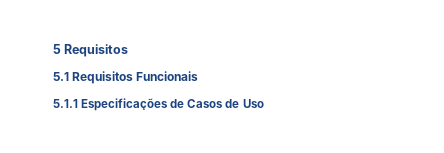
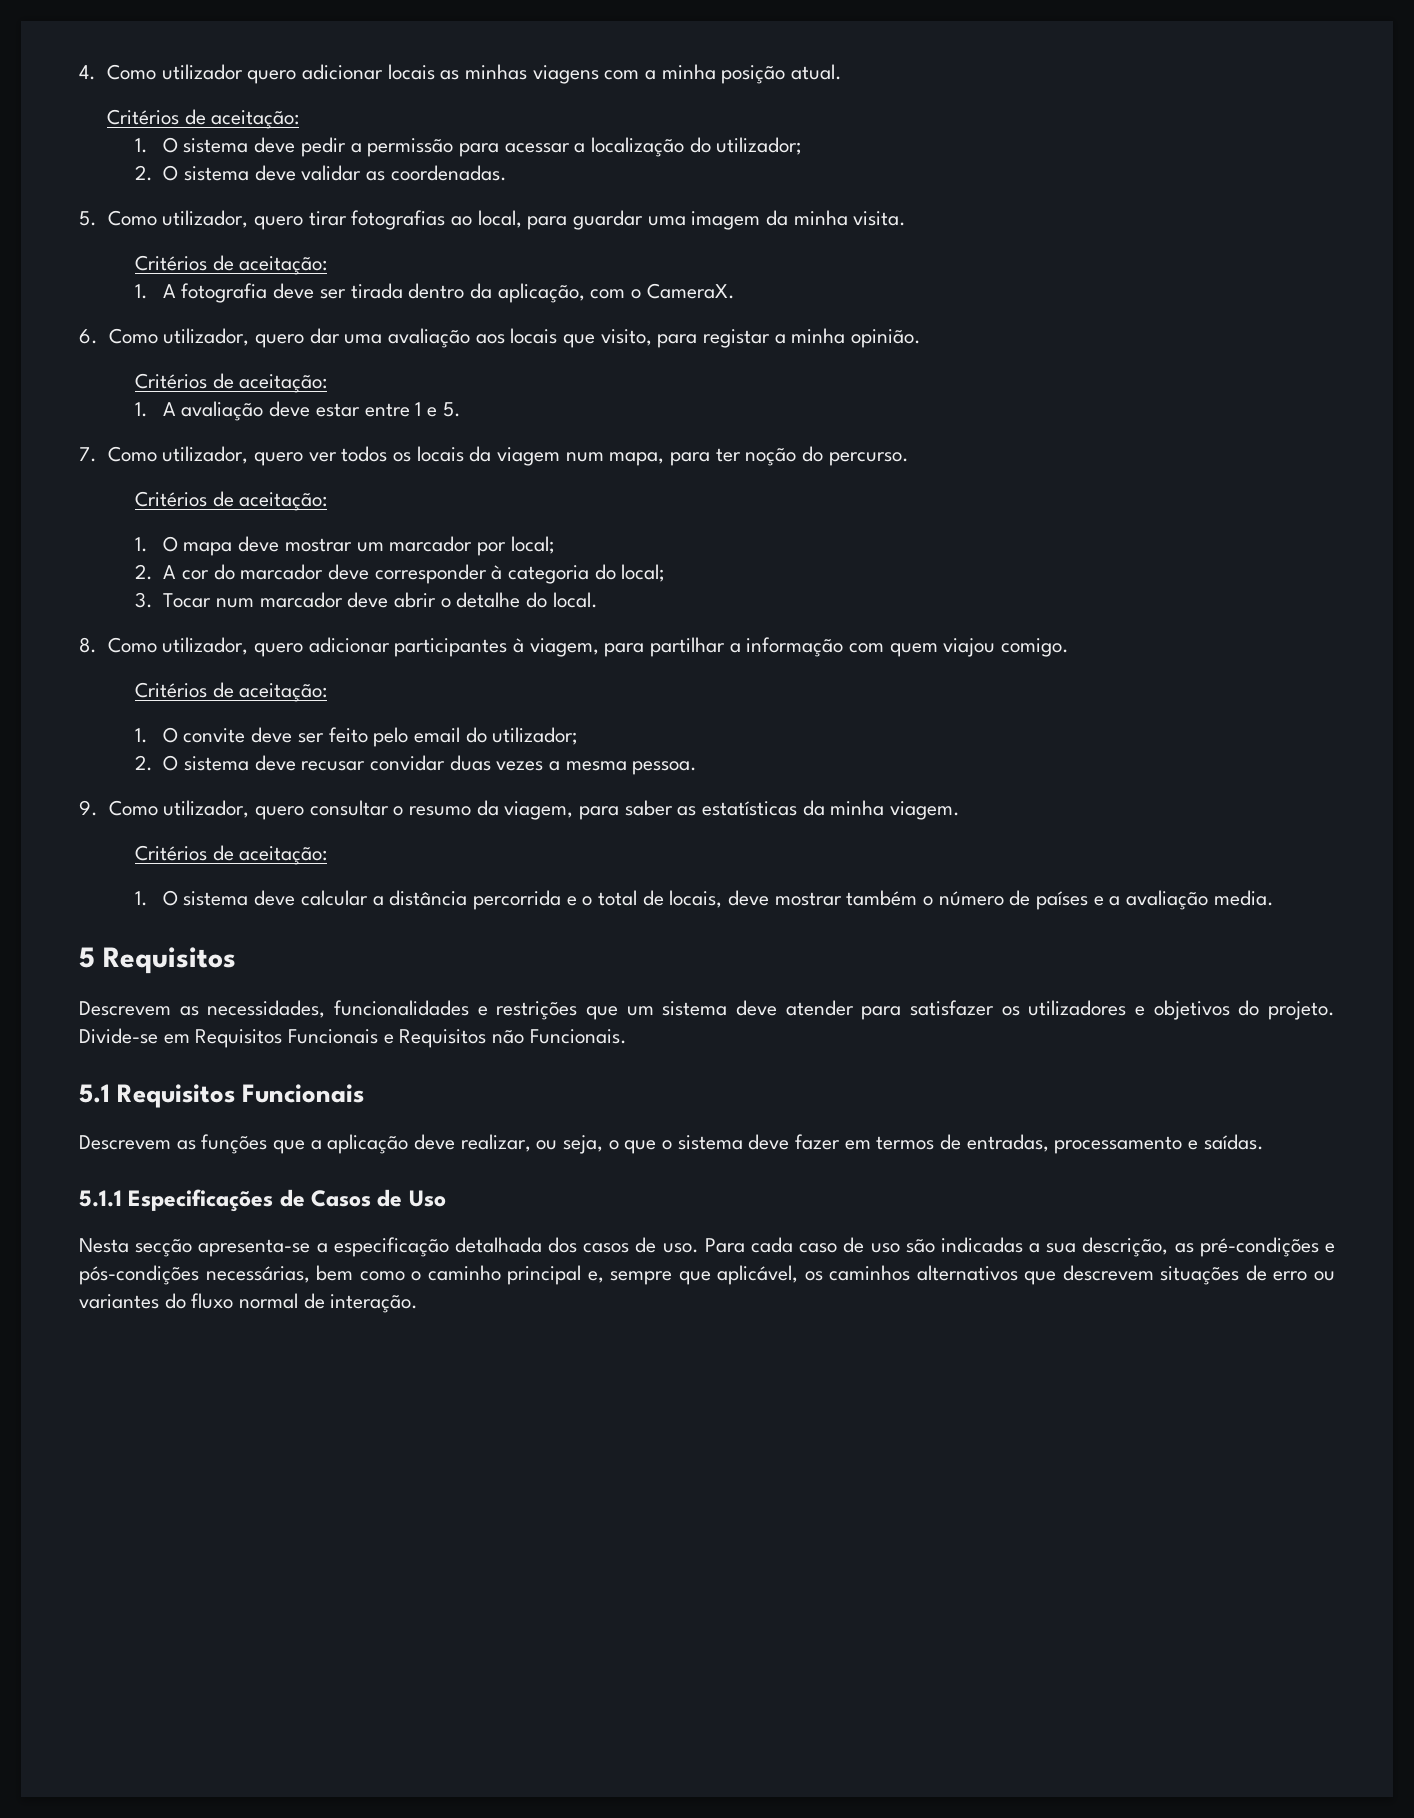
+ 4. Como utilizador quero adicionar locais as minhas viagens com a minha posição atual.
+ Critérios de aceitação:
+ 1. O sistema deve pedir a permissão para acessar a localização do utilizador;
+ 2. O sistema deve validar as coordenadas.
+ 5. Como utilizador, quero tirar fotografias ao local, para guardar uma imagem da minha visita.
+ Critérios de aceitação:
+ 1. A fotografia deve ser tirada dentro da aplicação, com o CameraX.
+ 6. Como utilizador, quero dar uma avaliação aos locais que visito, para registar a minha opinião.
+ Critérios de aceitação:
+ 1. A avaliação deve estar entre 1 e 5.
+ 7. Como utilizador, quero ver todos os locais da viagem num mapa, para ter noção do percurso.
+ Critérios de aceitação:
+ 1. O mapa deve mostrar um marcador por local;
+ 2. A cor do marcador deve corresponder à categoria do local;
+ 3. Tocar num marcador deve abrir o detalhe do local.
+ 8. Como utilizador, quero adicionar participantes à viagem, para partilhar a informação com quem viajou comigo.
+ Critérios de aceitação:
+ 1. O convite deve ser feito pelo email do utilizador;
+ 2. O sistema deve recusar convidar duas vezes a mesma pessoa.
+ 9. Como utilizador, quero consultar o resumo da viagem, para saber as estatísticas da minha viagem.
+ Critérios de aceitação:
+ 1. O sistema deve calcular a distância percorrida e o total de locais, deve mostrar também o número de países e a avaliação media.
  5 Requisitos
+ Descrevem as necessidades, funcionalidades e restrições que um sistema deve atender para satisfazer os utilizadores e objetivos do projeto. Divide-se em Requisitos Funcionais e Requisitos não Funcionais.
  5.1 Requisitos Funcionais
+ Descrevem as funções que a aplicação deve realizar, ou seja, o que o sistema deve fazer em termos de entradas, processamento e saídas.
+ Nesta secção apresenta-se a especificação detalhada dos casos de uso. Para cada caso de uso são indicadas a sua descrição, as pré-condições e pós-condições necessárias, bem como o caminho principal e, sempre que aplicável, os caminhos alternativos que descrevem situações de erro ou variantes do fluxo normal de interação.

